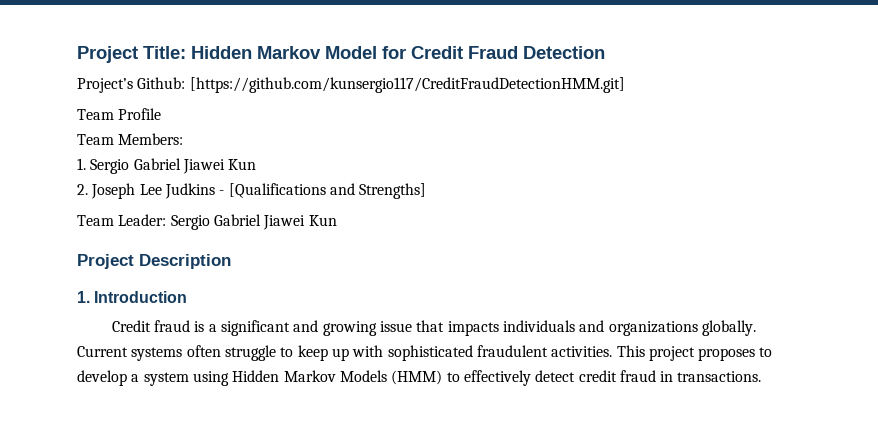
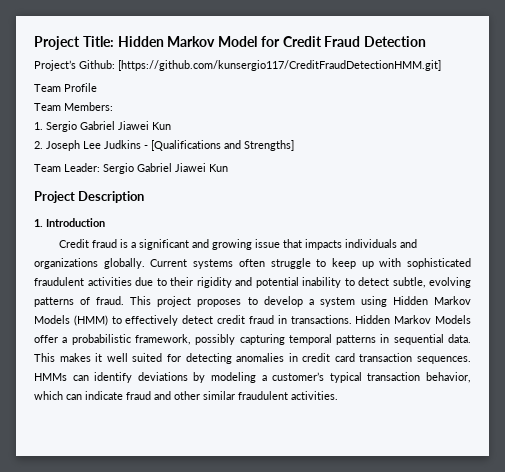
- Current systems often struggle to keep up with sophisticated fraudulent activities.
+ Current systems often struggle to keep up with sophisticated fraudulent activities due to their rigidity and potential inability to detect subtle, evolving patterns of fraud.
+ Hidden Markov Models offer a probabilistic framework, possibly capturing temporal patterns in sequential data. This makes it well suited for detecting anomalies in credit card transaction sequences. HMMs can identify deviations by modeling a customer’s typical transaction behavior, which can indicate fraud and other similar fraudulent activities.

